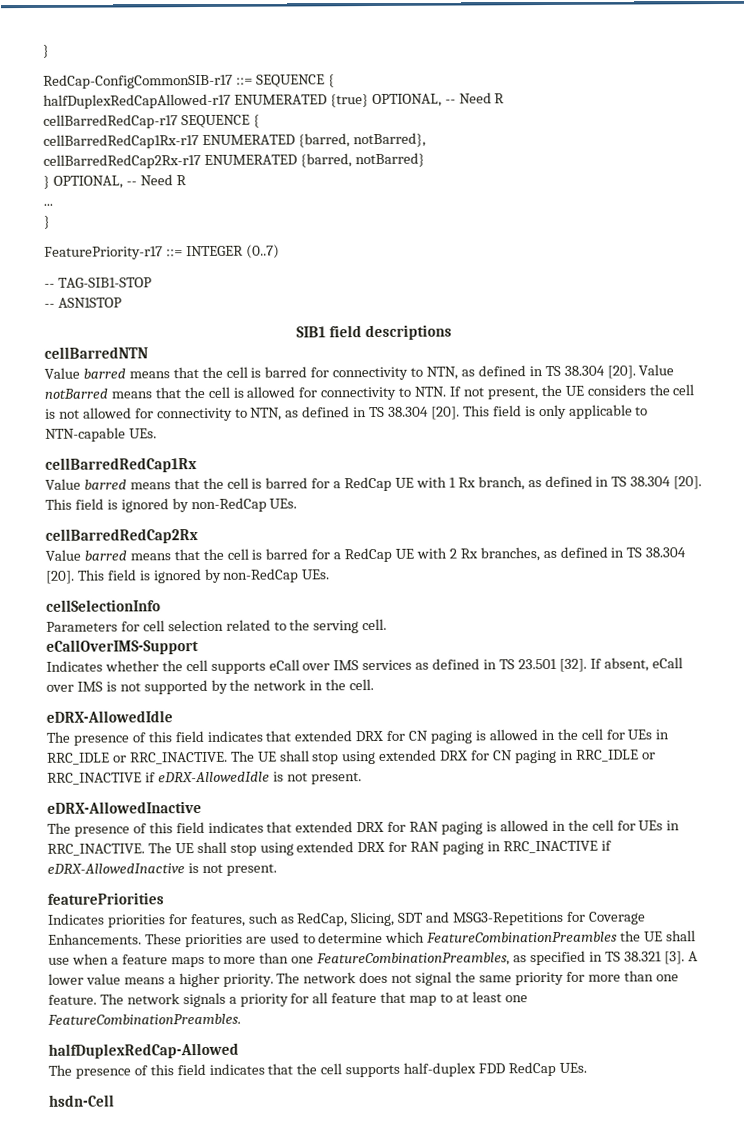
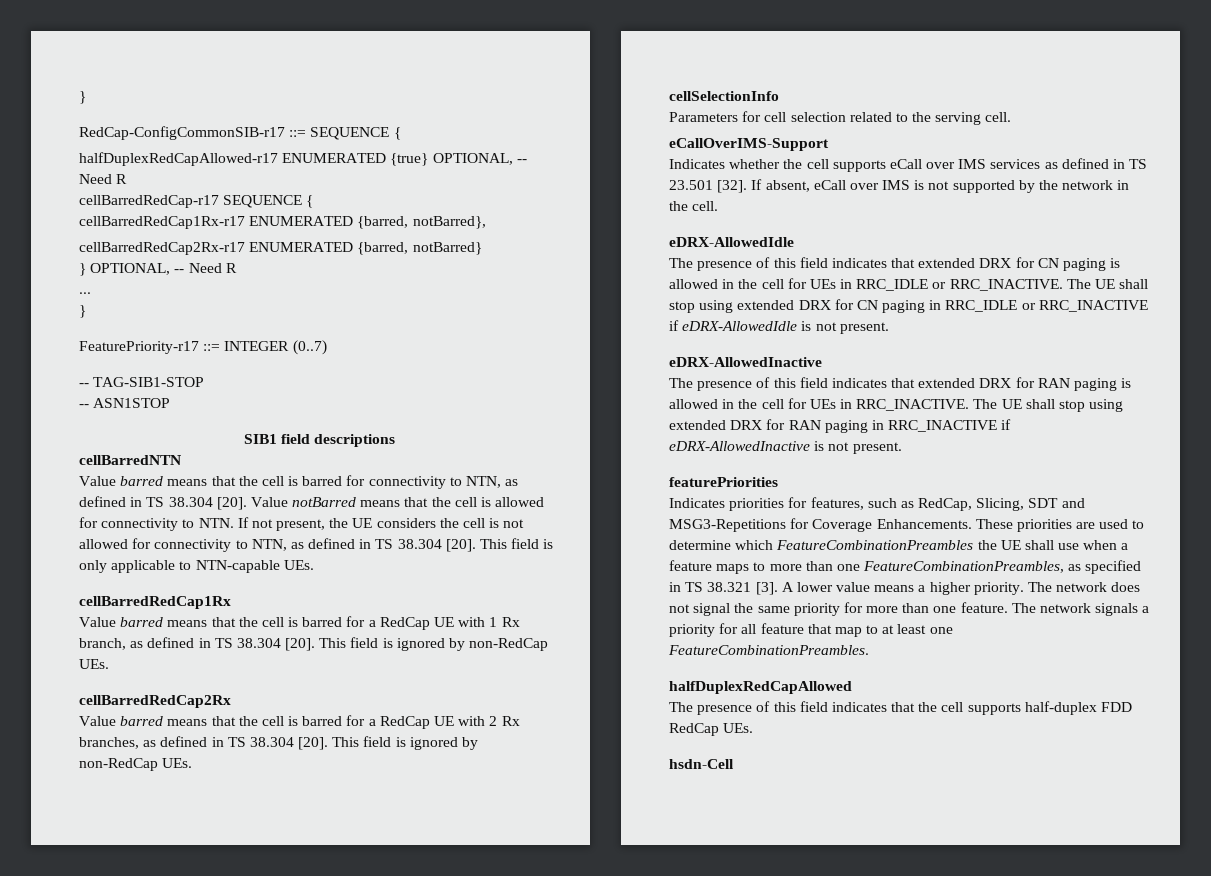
- halfDuplexRedCap-Allowed
+ halfDuplexRedCapAllowed

